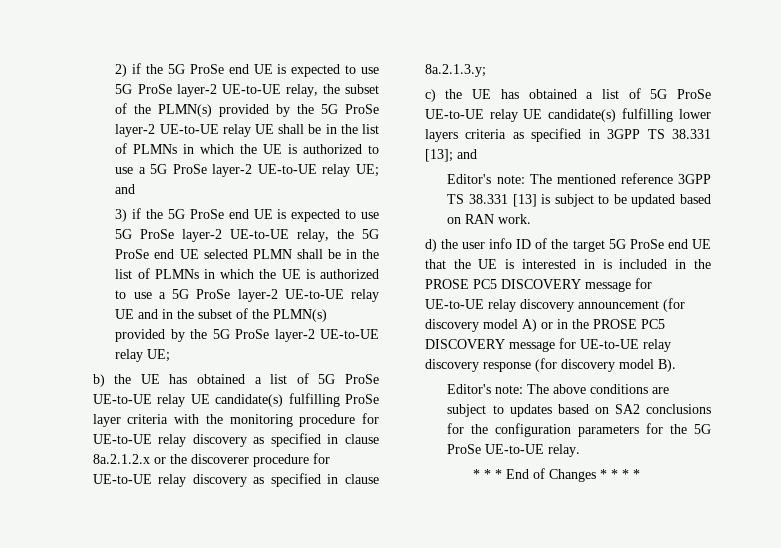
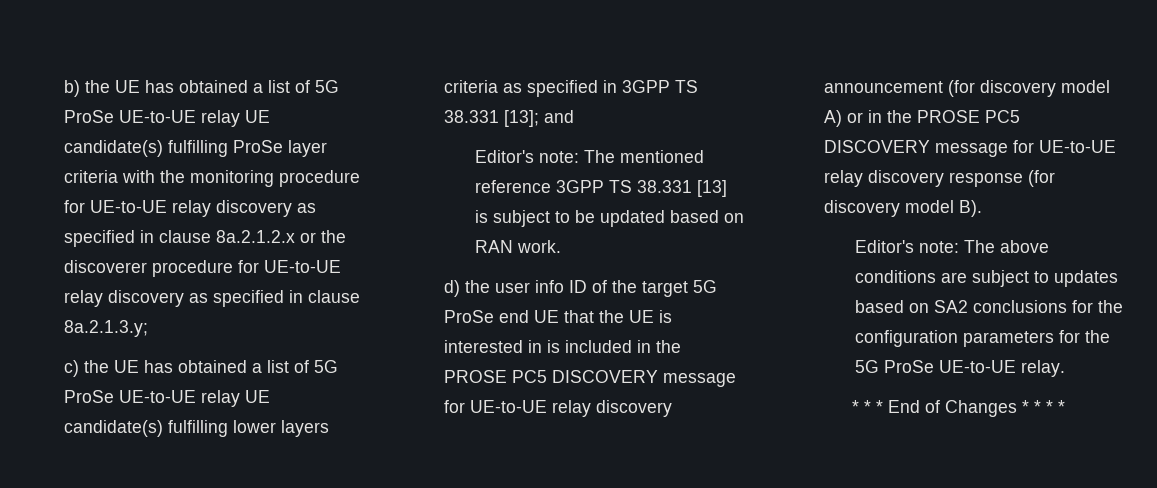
- 2) if the 5G ProSe end UE is expected to use 5G ProSe layer-2 UE-to-UE relay, the subset of the PLMN(s) provided by the 5G ProSe layer-2 UE-to-UE relay UE shall be in the list of PLMNs in which the UE is authorized to use a 5G ProSe layer-2 UE-to-UE relay UE; and
- 3) if the 5G ProSe end UE is expected to use 5G ProSe layer-2 UE-to-UE relay, the 5G ProSe end UE selected PLMN shall be in the list of PLMNs in which the UE is authorized to use a 5G ProSe layer-2 UE-to-UE relay UE and in the subset of the PLMN(s) provided by the 5G ProSe layer-2 UE-to-UE relay UE;

